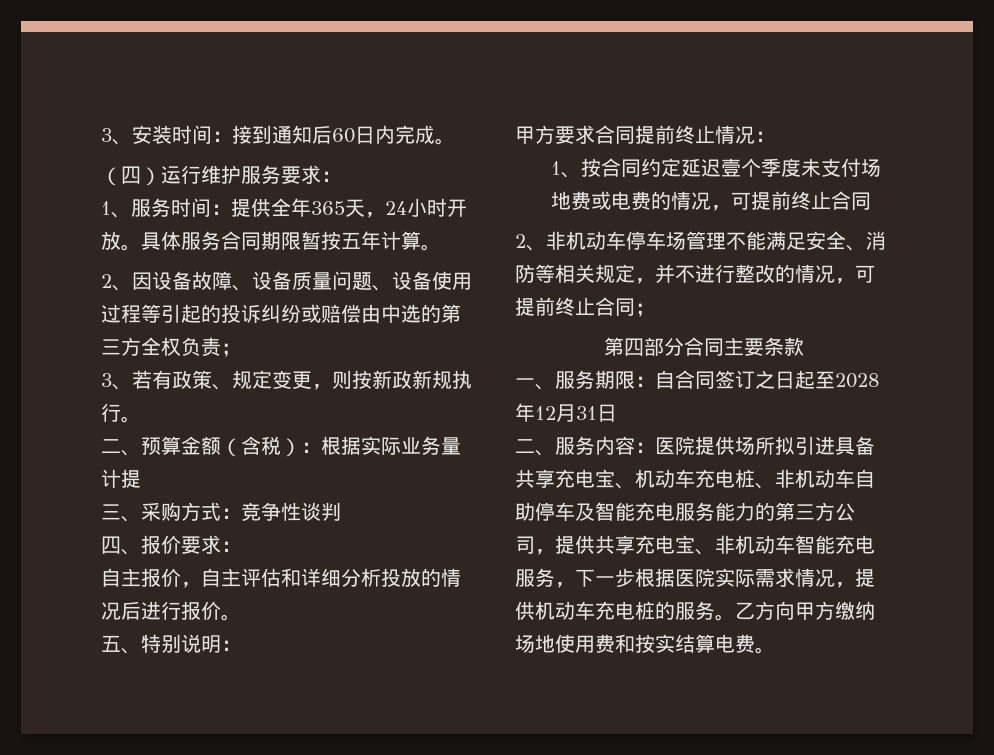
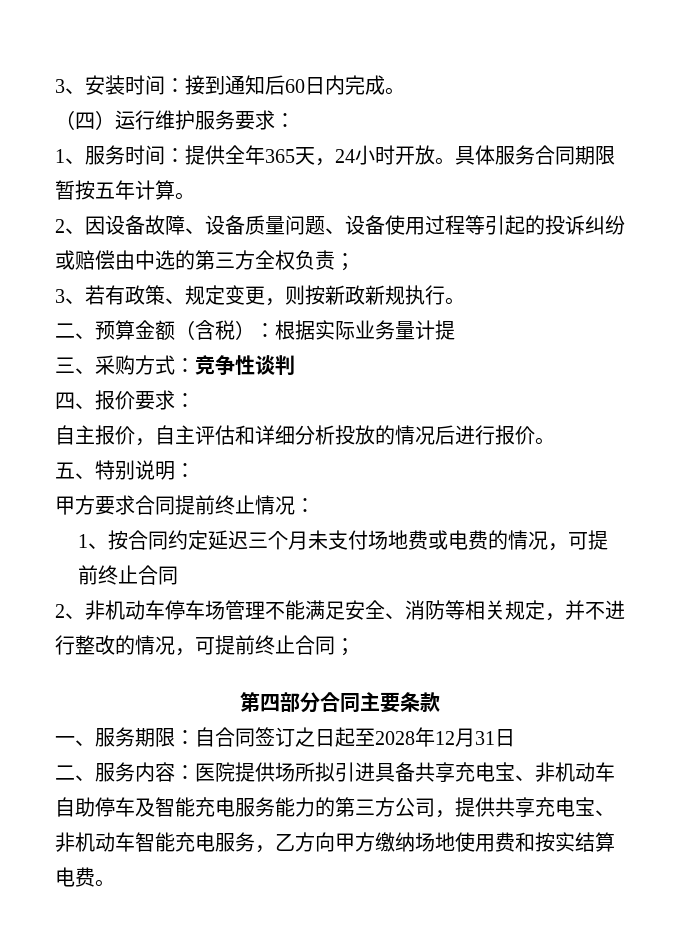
- 1、按合同约定延迟壹个季度未支付场地费或电费的情况，可提前终止合同
+ 1、按合同约定延迟三个月未支付场地费或电费的情况，可提前终止合同
- 二、服务内容：医院提供场所拟引进具备共享充电宝、机动车充电桩、非机动车自助停车及智能充电服务能力的第三方公司，提供共享充电宝、非机动车智能充电服务，下一步根据医院实际需求情况，提供机动车充电桩的服务。乙方向甲方缴纳场地使用费和按实结算电费。
+ 二、服务内容：医院提供场所拟引进具备共享充电宝、非机动车自助停车及智能充电服务能力的第三方公司，提供共享充电宝、非机动车智能充电服务，乙方向甲方缴纳场地使用费和按实结算电费。

